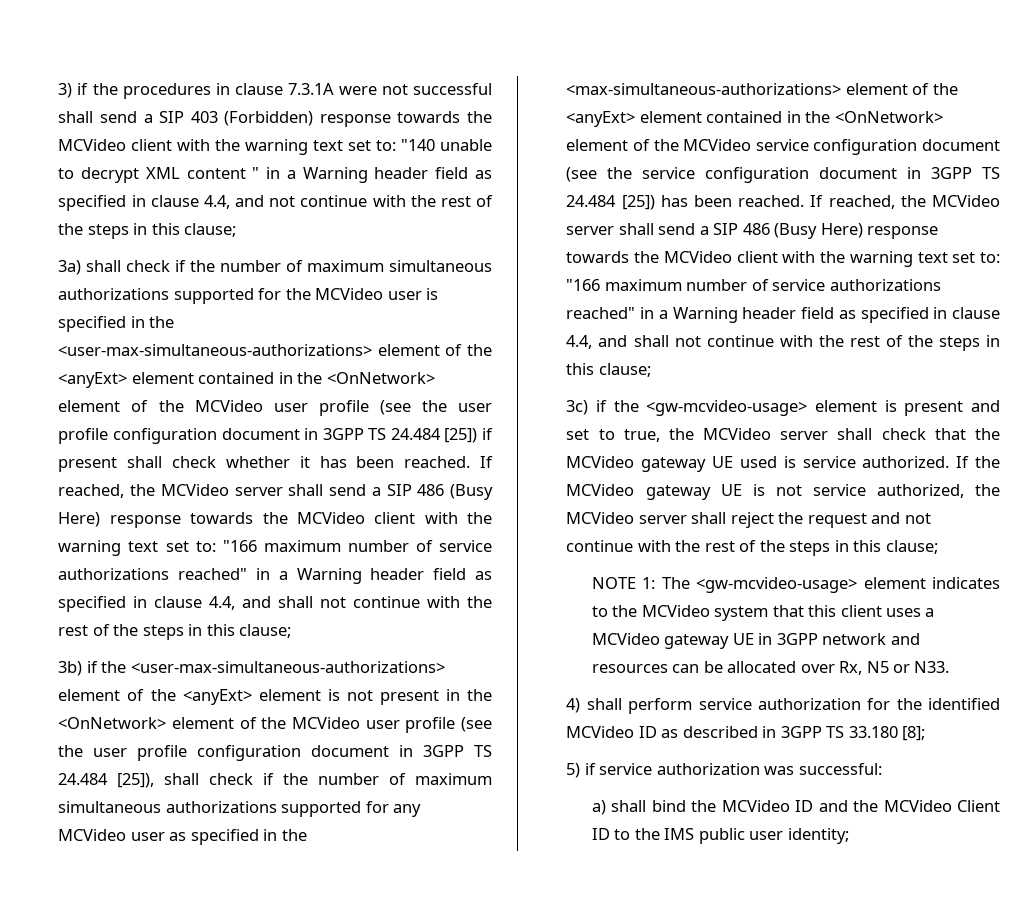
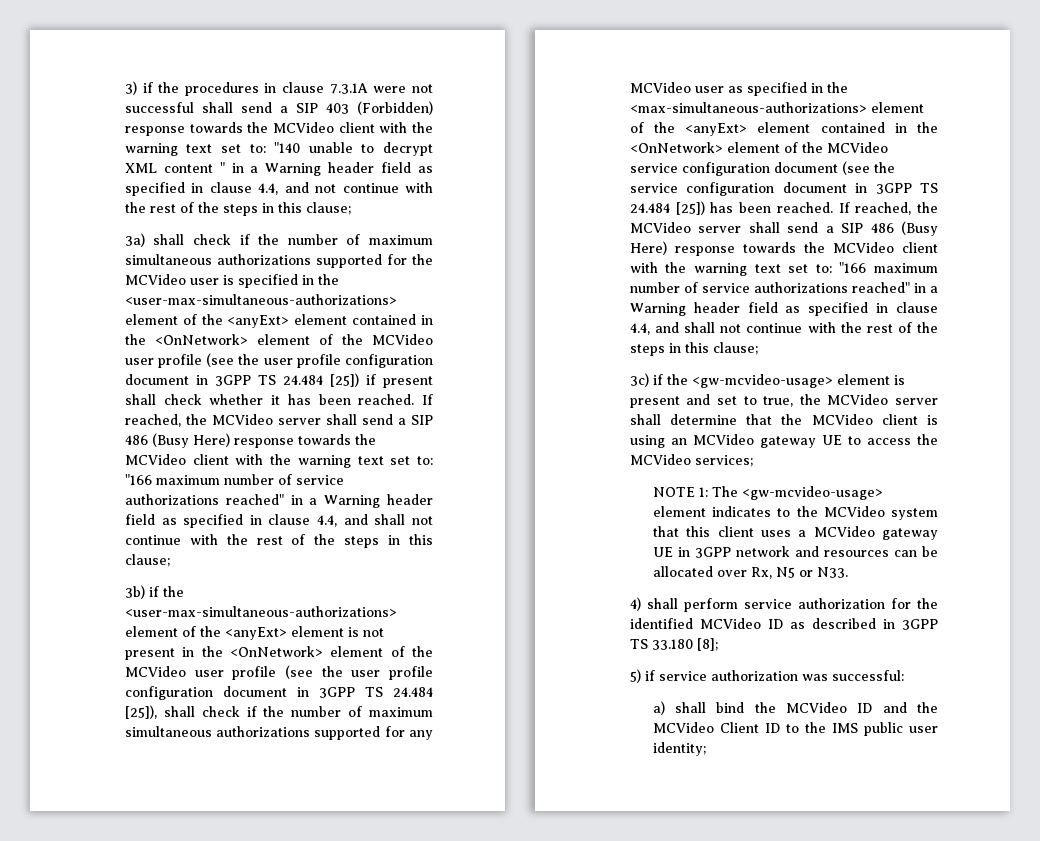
- 3c) if the <gw-mcvideo-usage> element is present and set to true, the MCVideo server shall check that the MCVideo gateway UE used is service authorized. If the MCVideo gateway UE is not service authorized, the MCVideo server shall reject the request and not continue with the rest of the steps in this clause;
+ 3c) if the <gw-mcvideo-usage> element is present and set to true, the MCVideo server shall determine that the MCVideo client is using an MCVideo gateway UE to access the MCVideo services;

